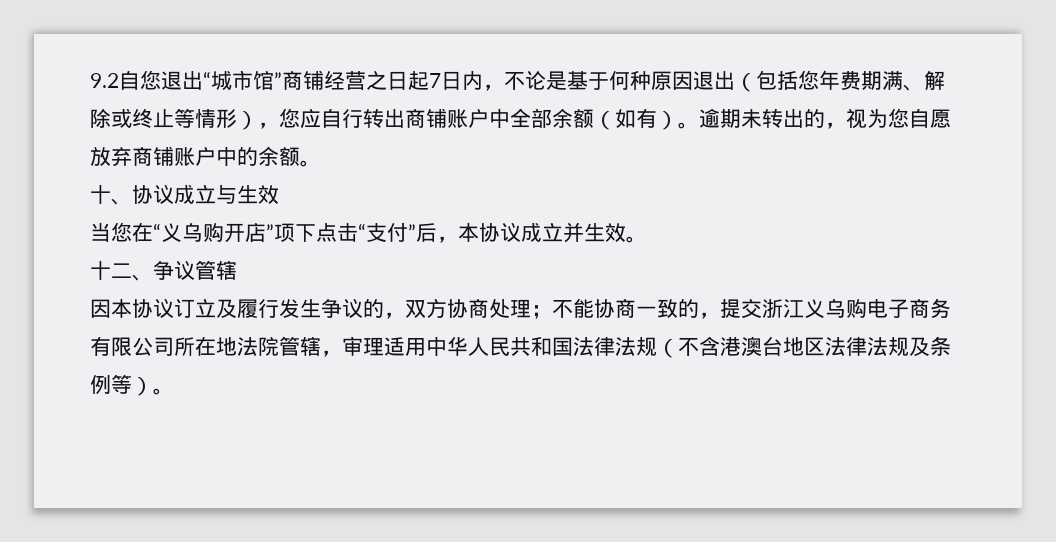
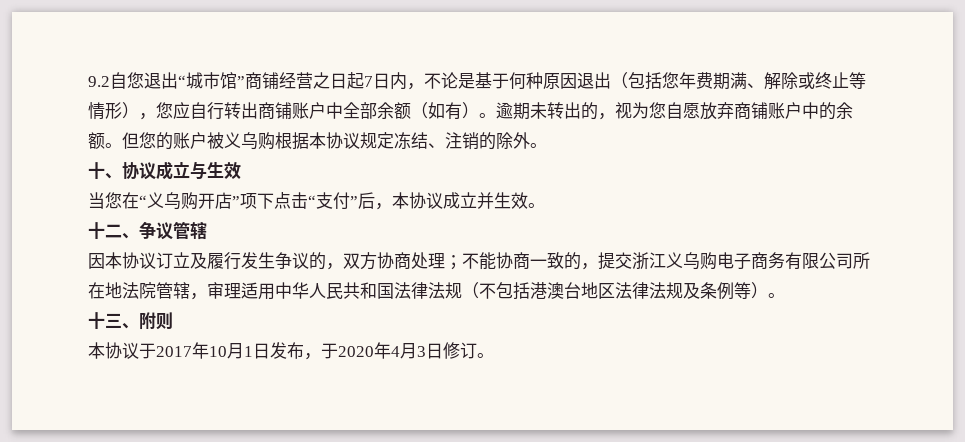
+ 但您的账户被义乌购根据本协议规定冻结、注销的除外。
- 因本协议订立及履行发生争议的，双方协商处理；不能协商一致的，提交浙江义乌购电子商务有限公司所在地法院管辖，审理适用中华人民共和国法律法规（不含港澳台地区法律法规及条例等）。
+ 因本协议订立及履行发生争议的，双方协商处理；不能协商一致的，提交浙江义乌购电子商务有限公司所在地法院管辖，审理适用中华人民共和国法律法规（不包括港澳台地区法律法规及条例等）。
+ 十三、附则
+ 本协议于2017年10月1日发布，于2020年4月3日修订。

